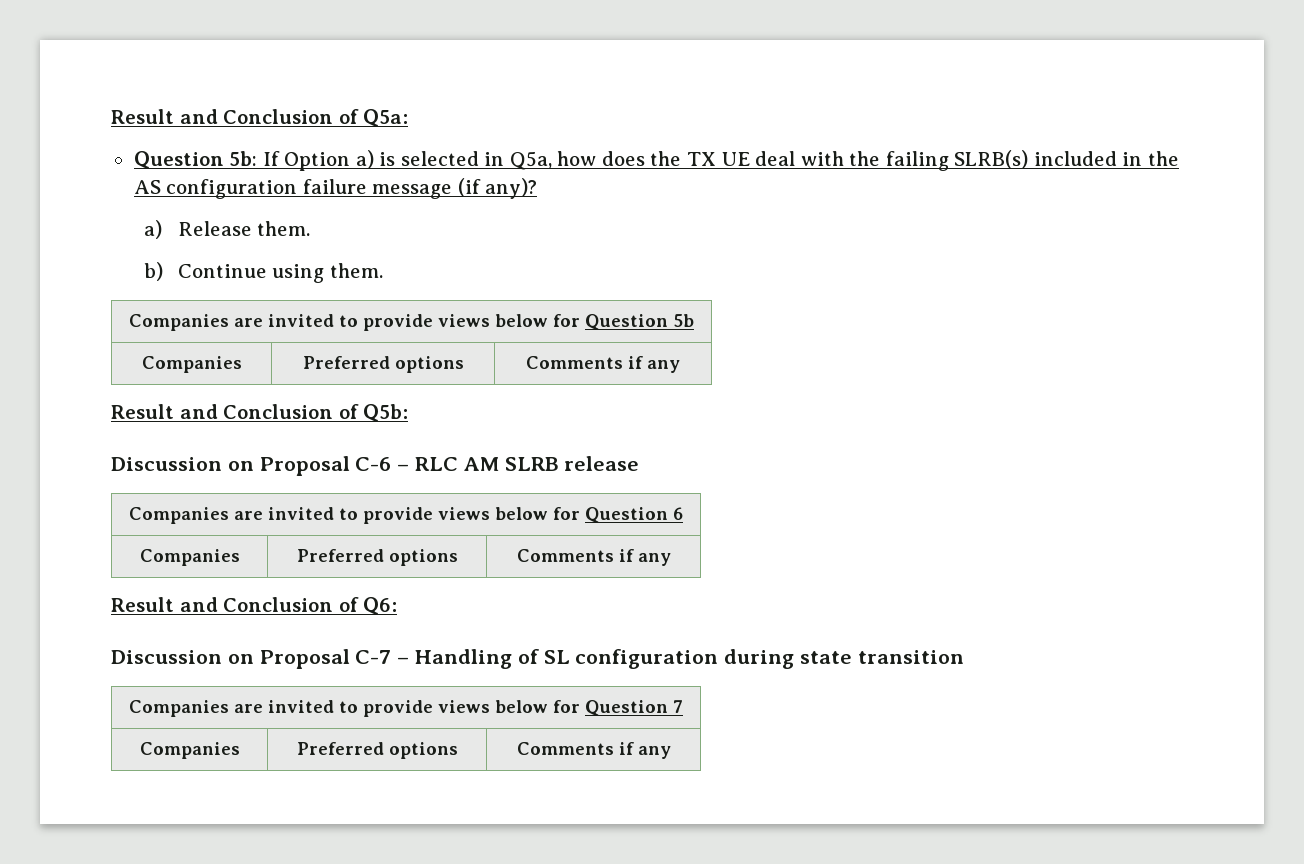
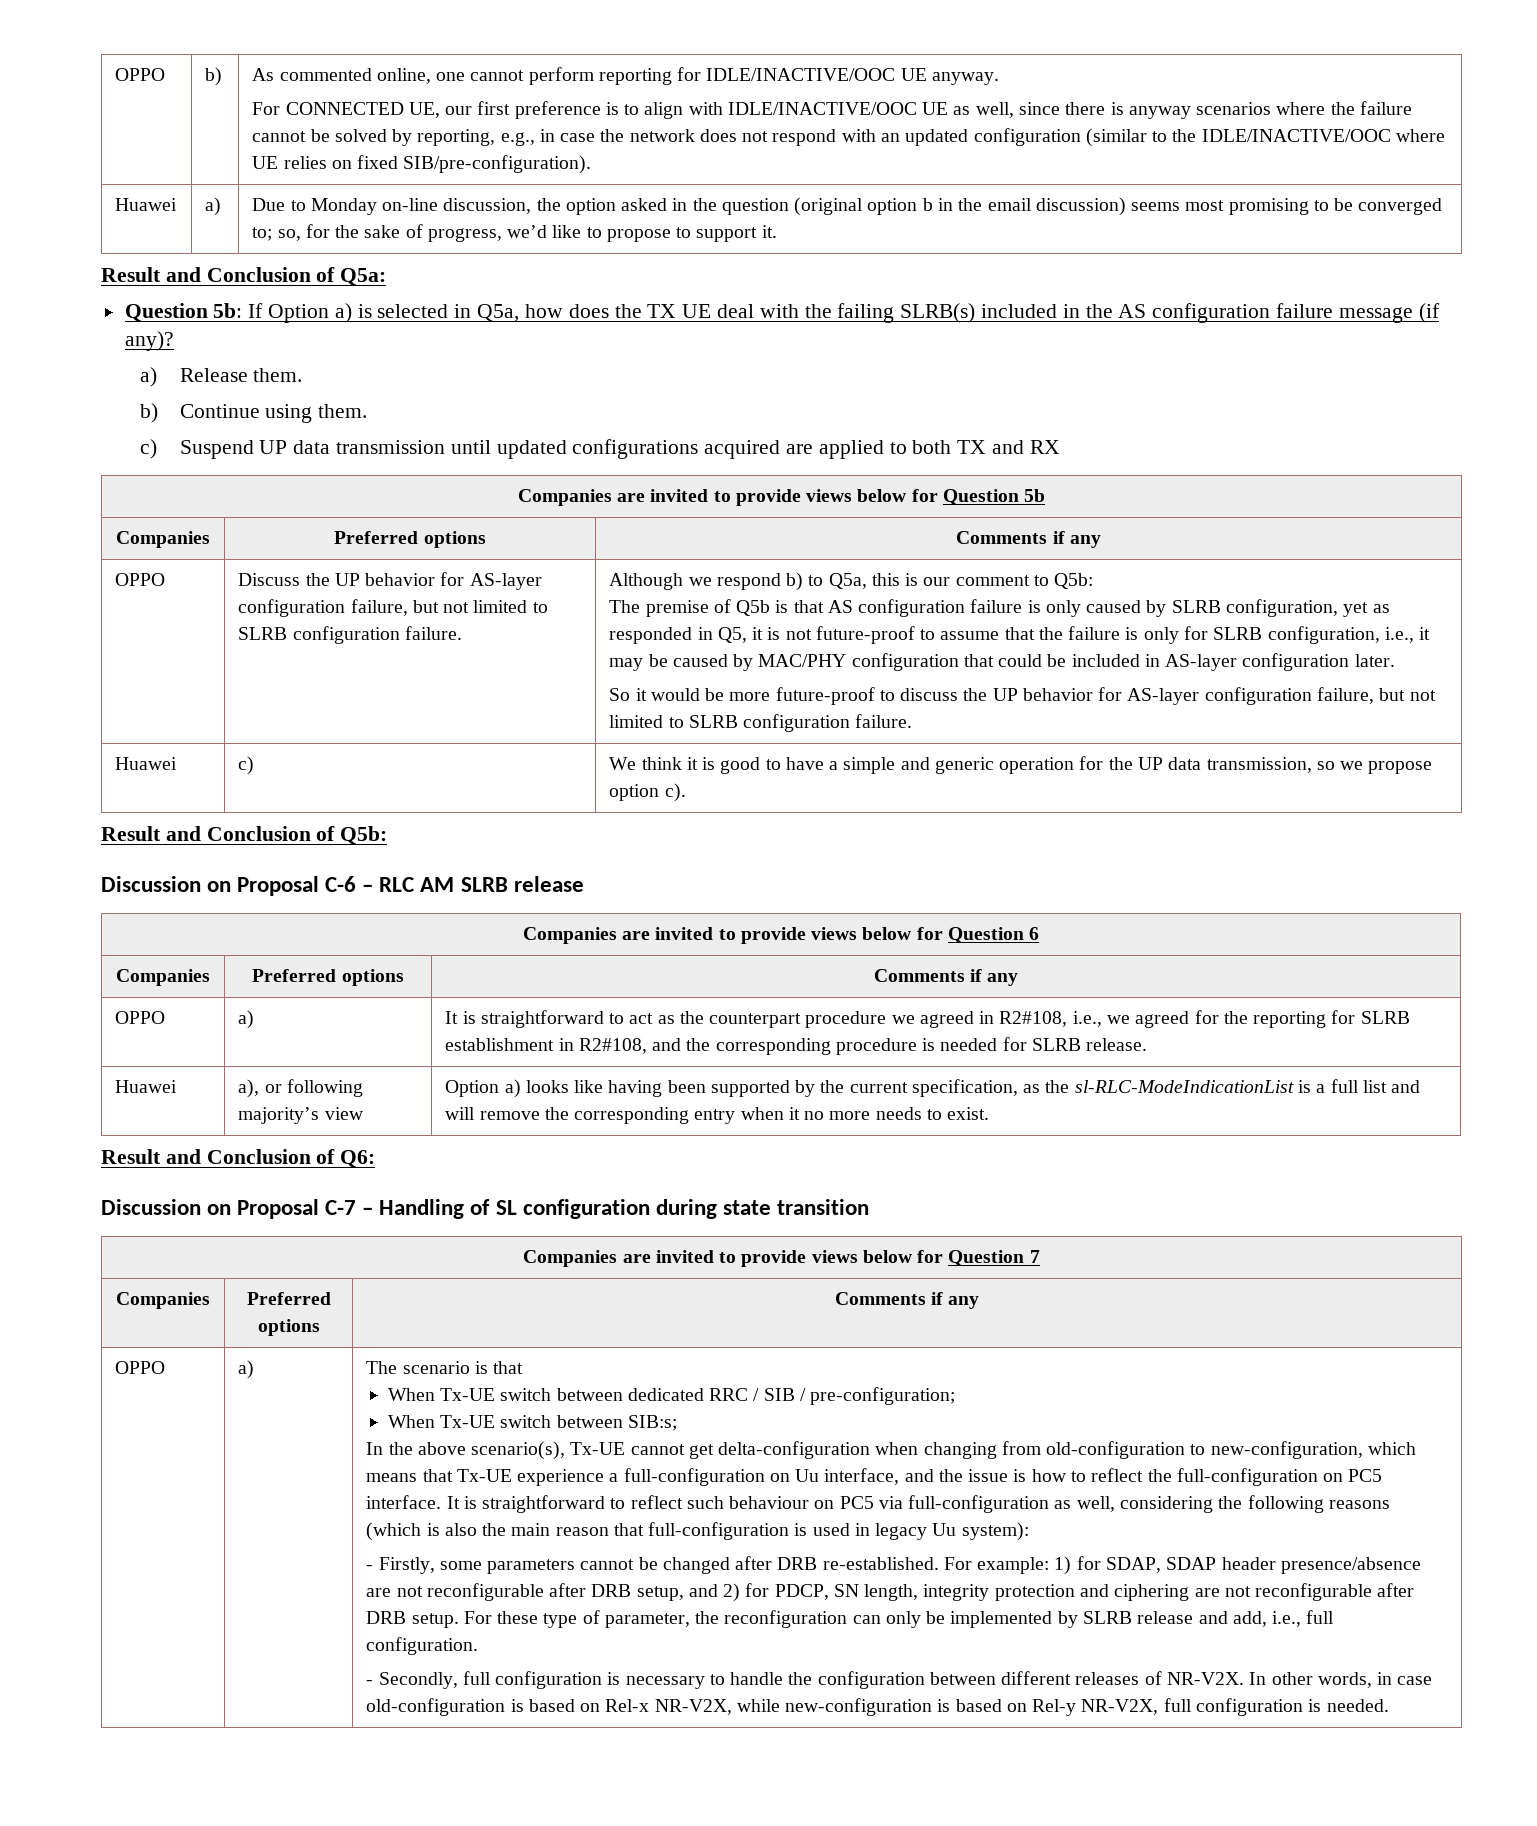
+ OPPO | b) | As commented online, one cannot perform reporting for IDLE/INACTIVE/OOC UE anyway.
+ For CONNECTED UE, our first preference is to align with IDLE/INACTIVE/OOC UE as well, since there is anyway scenarios where the failure cannot be solved by reporting, e.g., in case the network does not respond with an updated configuration (similar to the IDLE/INACTIVE/OOC where UE relies on fixed SIB/pre-configuration).
+ Huawei | a) | Due to Monday on-line discussion, the option asked in the question (original option b in the email discussion) seems most promising to be converged to; so, for the sake of progress, we’d like to propose to support it.
+ c) Suspend UP data transmission until updated configurations acquired are applied to both TX and RX
+ OPPO | Discuss the UP behavior for AS-layer configuration failure, but not limited to SLRB configuration failure. | Although we respond b) to Q5a, this is our comment to Q5b:
+ The premise of Q5b is that AS configuration failure is only caused by SLRB configuration, yet as responded in Q5, it is not future-proof to assume that the failure is only for SLRB configuration, i.e., it may be caused by MAC/PHY configuration that could be included in AS-layer configuration later.
+ So it would be more future-proof to discuss the UP behavior for AS-layer configuration failure, but not limited to SLRB configuration failure.
+ Huawei | c) | We think it is good to have a simple and generic operation for the UP data transmission, so we propose option c).
+ OPPO | a) | It is straightforward to act as the counterpart procedure we agreed in R2#108, i.e., we agreed for the reporting for SLRB establishment in R2#108, and the corresponding procedure is needed for SLRB release.
+ Huawei | a), or following majority’s view | Option a) looks like having been supported by the current specification, as the sl-RLC-ModeIndicationList is a full list and will remove the corresponding entry when it no more needs to exist.
+ OPPO | a) | The scenario is that
+ When Tx-UE switch between dedicated RRC / SIB / pre-configuration;
+ When Tx-UE switch between SIB:s;
+ In the above scenario(s), Tx-UE cannot get delta-configuration when changing from old-configuration to new-configuration, which means that Tx-UE experience a full-configuration on Uu interface, and the issue is how to reflect the full-configuration on PC5 interface. It is straightforward to reflect such behaviour on PC5 via full-configuration as well, considering the following reasons (which is also the main reason that full-configuration is used in legacy Uu system):
+ - Firstly, some parameters cannot be changed after DRB re-established. For example: 1) for SDAP, SDAP header presence/absence are not reconfigurable after DRB setup, and 2) for PDCP, SN length, integrity protection and ciphering are not reconfigurable after DRB setup. For these type of parameter, the reconfiguration can only be implemented by SLRB release and add, i.e., full configuration.
+ - Secondly, full configuration is necessary to handle the configuration between different releases of NR-V2X. In other words, in case old-configuration is based on Rel-x NR-V2X, while new-configuration is based on Rel-y NR-V2X, full configuration is needed.

